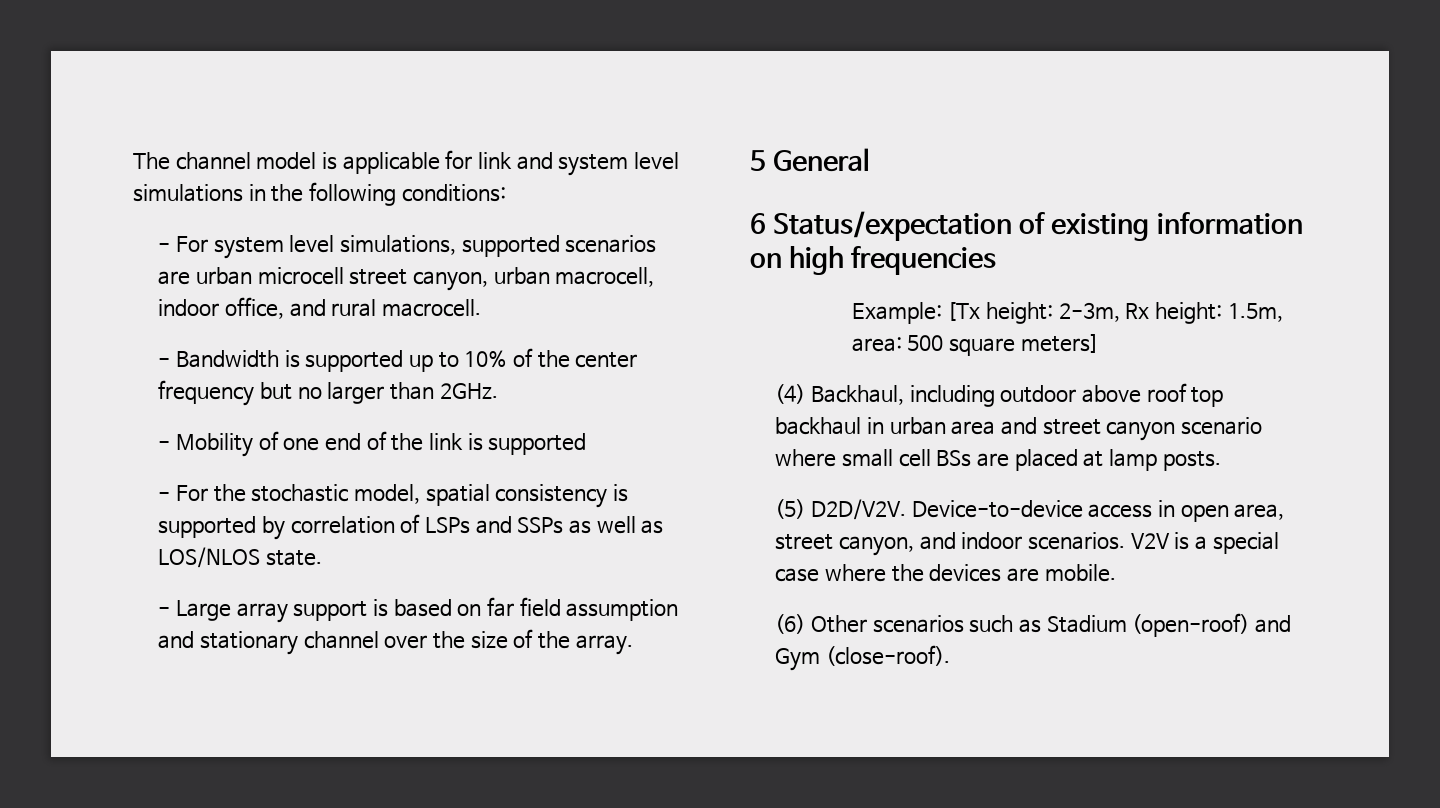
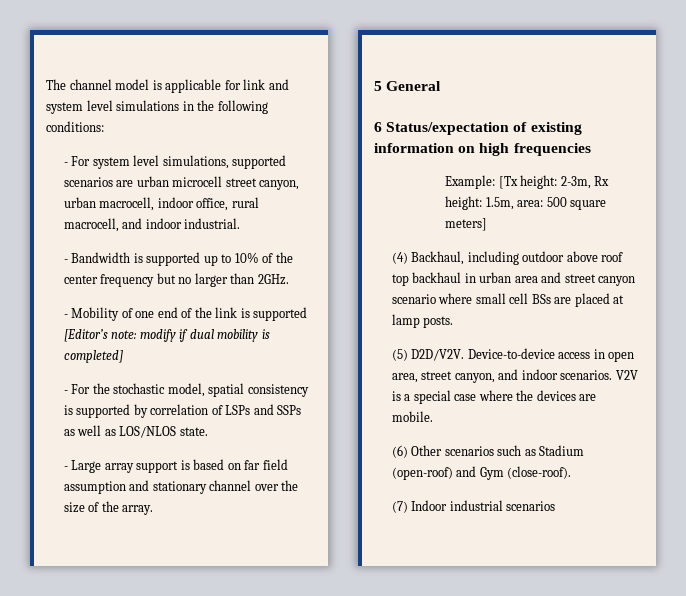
- - For system level simulations, supported scenarios are urban microcell street canyon, urban macrocell, indoor office, and rural macrocell.
+ - For system level simulations, supported scenarios are urban microcell street canyon, urban macrocell, indoor office, rural macrocell, and indoor industrial.
- - Mobility of one end of the link is supported
+ - Mobility of one end of the link is supported [Editor’s note: modify if dual mobility is completed]
+ (7) Indoor industrial scenarios

